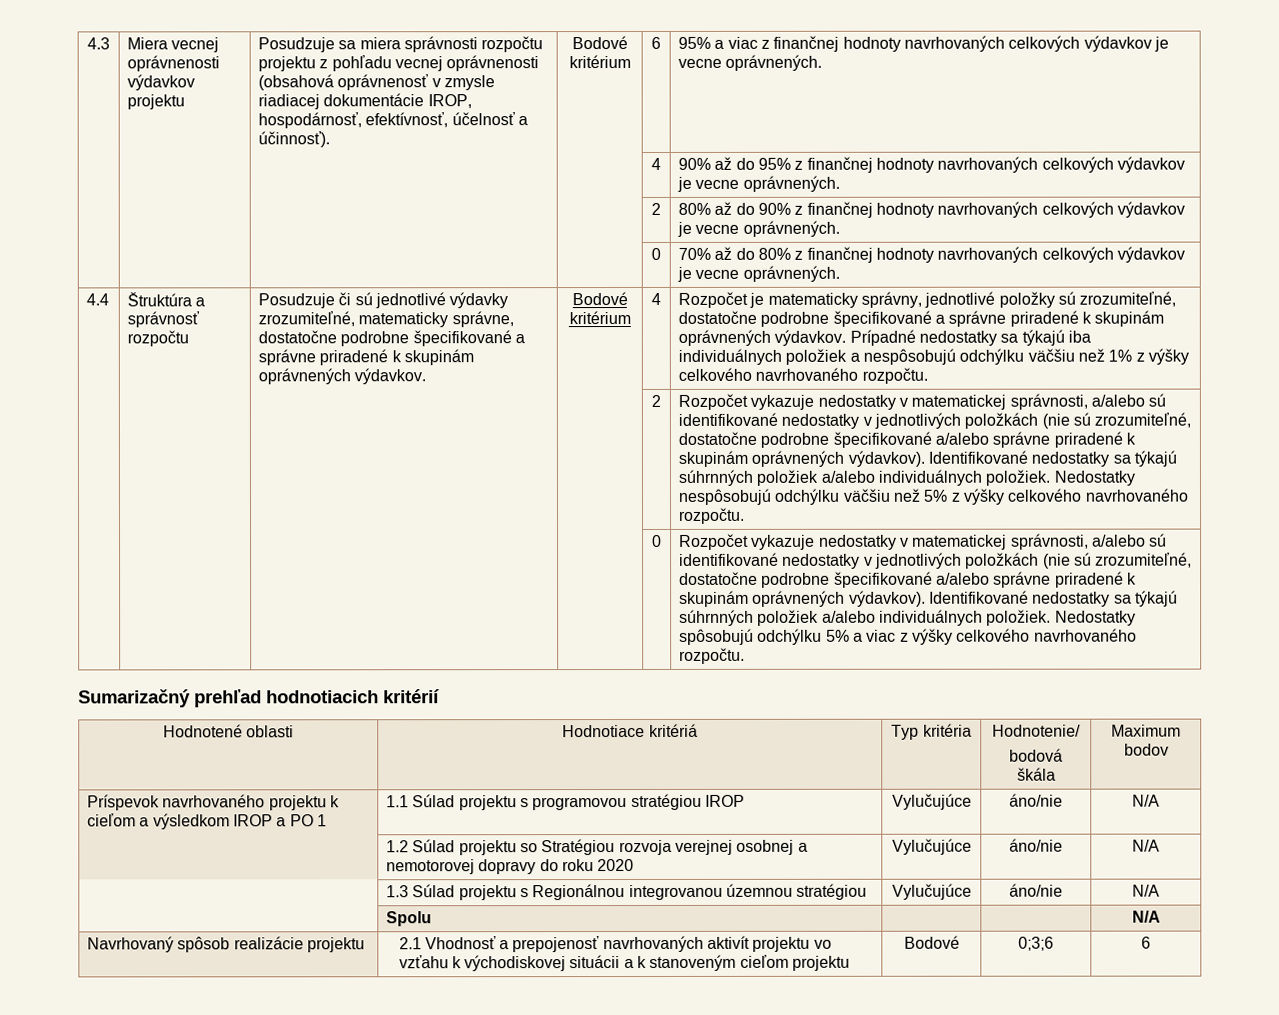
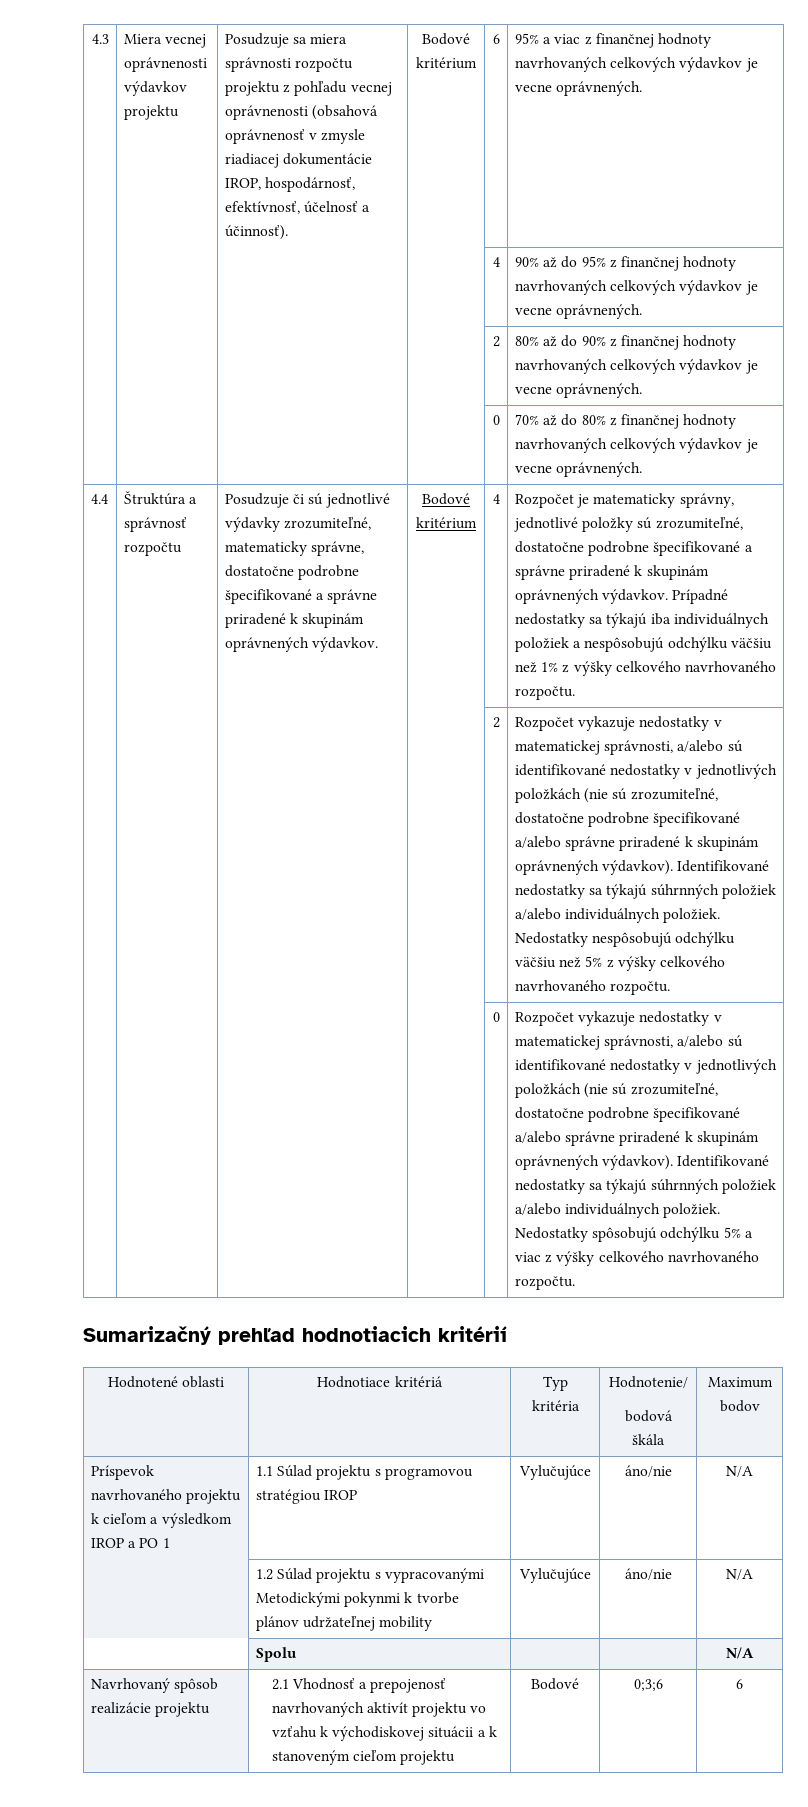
- | 1.2 Súlad projektu so Stratégiou rozvoja verejnej osobnej a nemotorovej dopravy do roku 2020 | Vylučujúce | áno/nie | N/A
- | 1.3 Súlad projektu s Regionálnou integrovanou územnou stratégiou | Vylučujúce | áno/nie | N/A
+ | 1.2 Súlad projektu s vypracovanými Metodickými pokynmi k tvorbe plánov udržateľnej mobility | Vylučujúce | áno/nie | N/A

